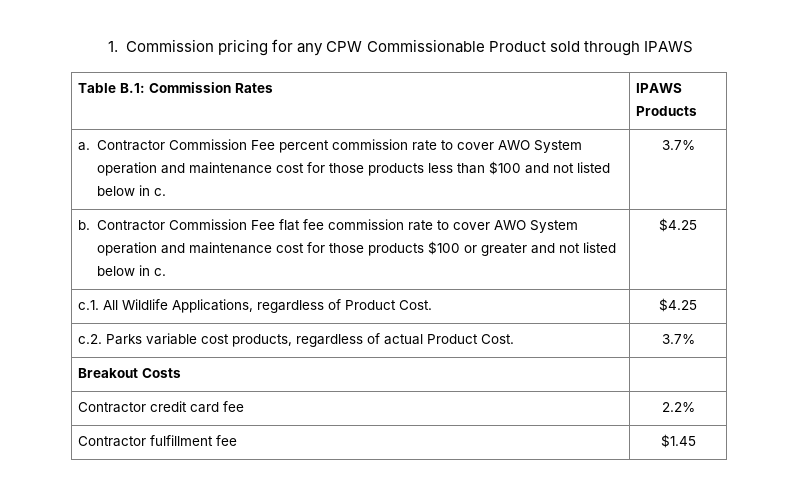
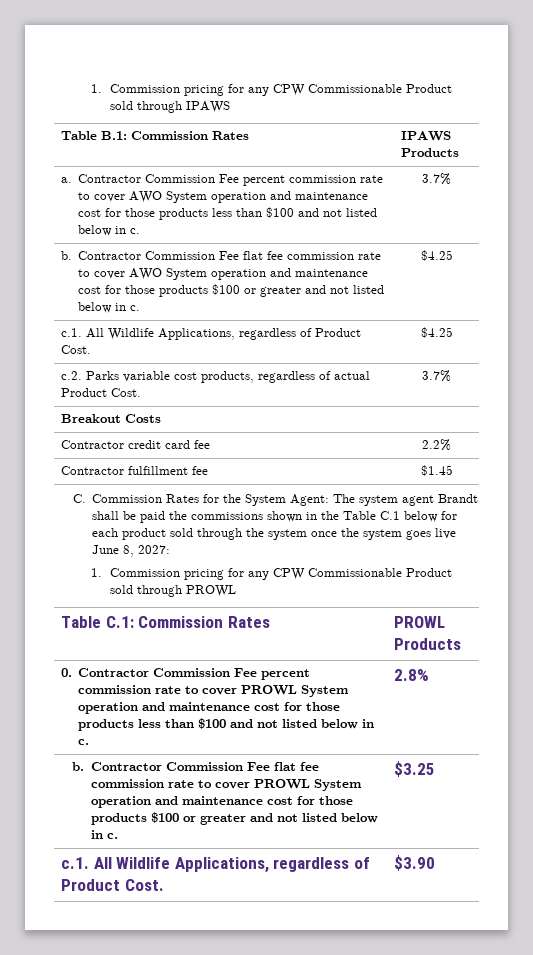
+ C. Commission Rates for the System Agent: The system agent Brandt shall be paid the commissions shown in the Table C.1 below for each product sold through the system once the system goes live June 8, 2027:
+ 1. Commission pricing for any CPW Commissionable Product sold through PROWL
+ Table C.1: Commission Rates | PROWL Products
+ 0. Contractor Commission Fee percent commission rate to cover PROWL System operation and maintenance cost for those products less than $100 and not listed below in c. | 2.8%
+ b. Contractor Commission Fee flat fee commission rate to cover PROWL System operation and maintenance cost for those products $100 or greater and not listed below in c. | $3.25
+ c.1. All Wildlife Applications, regardless of Product Cost. | $3.90

